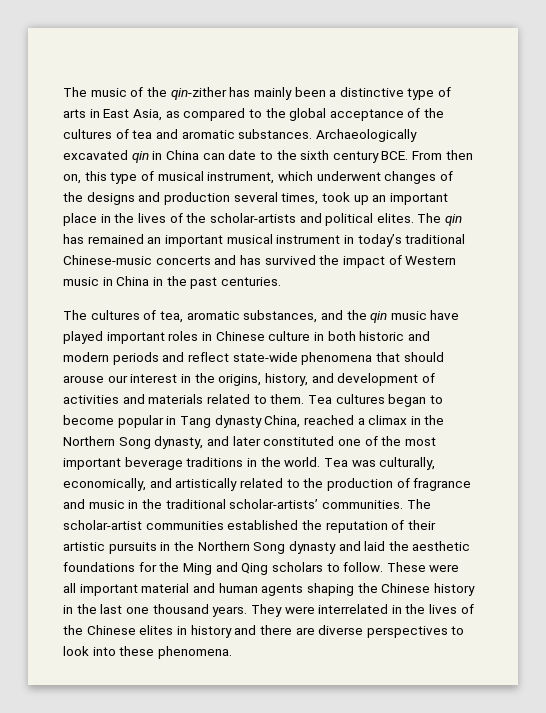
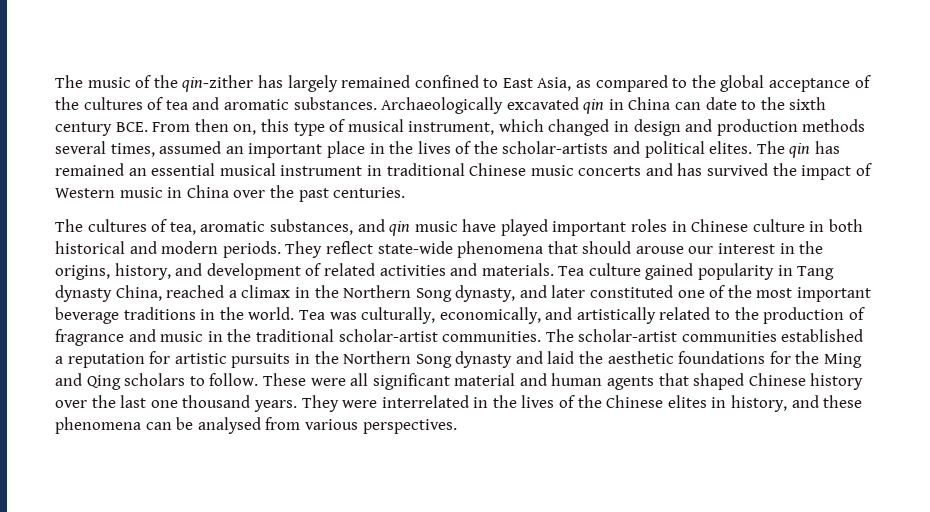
- The music of the qin-zither has mainly been a distinctive type of arts in East Asia, as compared to the global acceptance of the cultures of tea and aromatic substances.
+ The music of the qin-zither has largely remained confined to East Asia, as compared to the global acceptance of the cultures of tea and aromatic substances.
- Archaeologically excavated qin in China can date to the sixth century BCE. From then on, this type of musical instrument, which underwent changes of the designs and production several times, took up an important place in the lives of the scholar-artists and political elites.
+ Archaeologically excavated qin in China can date to the sixth century BCE. From then on, this type of musical instrument, which changed in design and production methods several times, assumed an important place in the lives of the scholar-artists and political elites.
- The qin has remained an important musical instrument in today’s traditional Chinese-music concerts and has survived the impact of Western music in China in the past centuries.
+ The qin has remained an essential musical instrument in traditional Chinese music concerts and has survived the impact of Western music in China over the past centuries.
- The cultures of tea, aromatic substances, and the qin music have played important roles in Chinese culture in both historic and modern periods and reflect state-wide phenomena that should arouse our interest in the origins, history, and development of activities and materials related to them. Tea cultures began to become popular in Tang dynasty China, reached a climax in the Northern Song dynasty, and later constituted one of the most important beverage traditions in the world.
+ The cultures of tea, aromatic substances, and qin music have played important roles in Chinese culture in both historical and modern periods. They reflect state-wide phenomena that should arouse our interest in the origins, history, and development of related activities and materials. Tea culture gained popularity in Tang dynasty China, reached a climax in the Northern Song dynasty, and later constituted one of the most important beverage traditions in the world.
- Tea was culturally, economically, and artistically related to the production of fragrance and music in the traditional scholar-artists’ communities.
+ Tea was culturally, economically, and artistically related to the production of fragrance and music in the traditional scholar-artist communities.
- The scholar-artist communities established the reputation of their artistic pursuits in the Northern Song dynasty and laid the aesthetic foundations for the Ming and Qing scholars to follow.
+ The scholar-artist communities established a reputation for artistic pursuits in the Northern Song dynasty and laid the aesthetic foundations for the Ming and Qing scholars to follow.
- These were all important material and human agents shaping the Chinese history in the last one thousand years.
+ These were all significant material and human agents that shaped Chinese history over the last one thousand years.
- They were interrelated in the lives of the Chinese elites in history and there are diverse perspectives to look into these phenomena.
+ They were interrelated in the lives of the Chinese elites in history, and these phenomena can be analysed from various perspectives.

